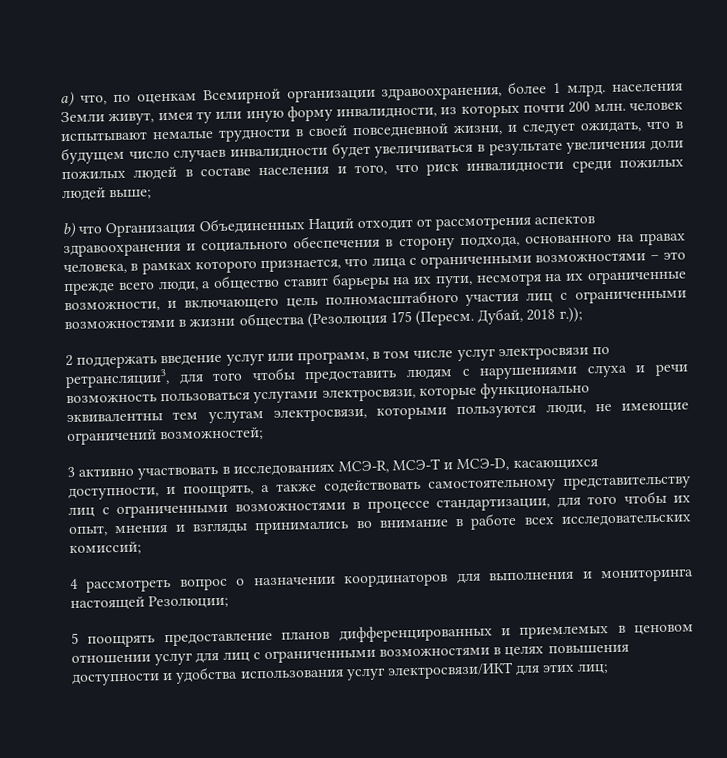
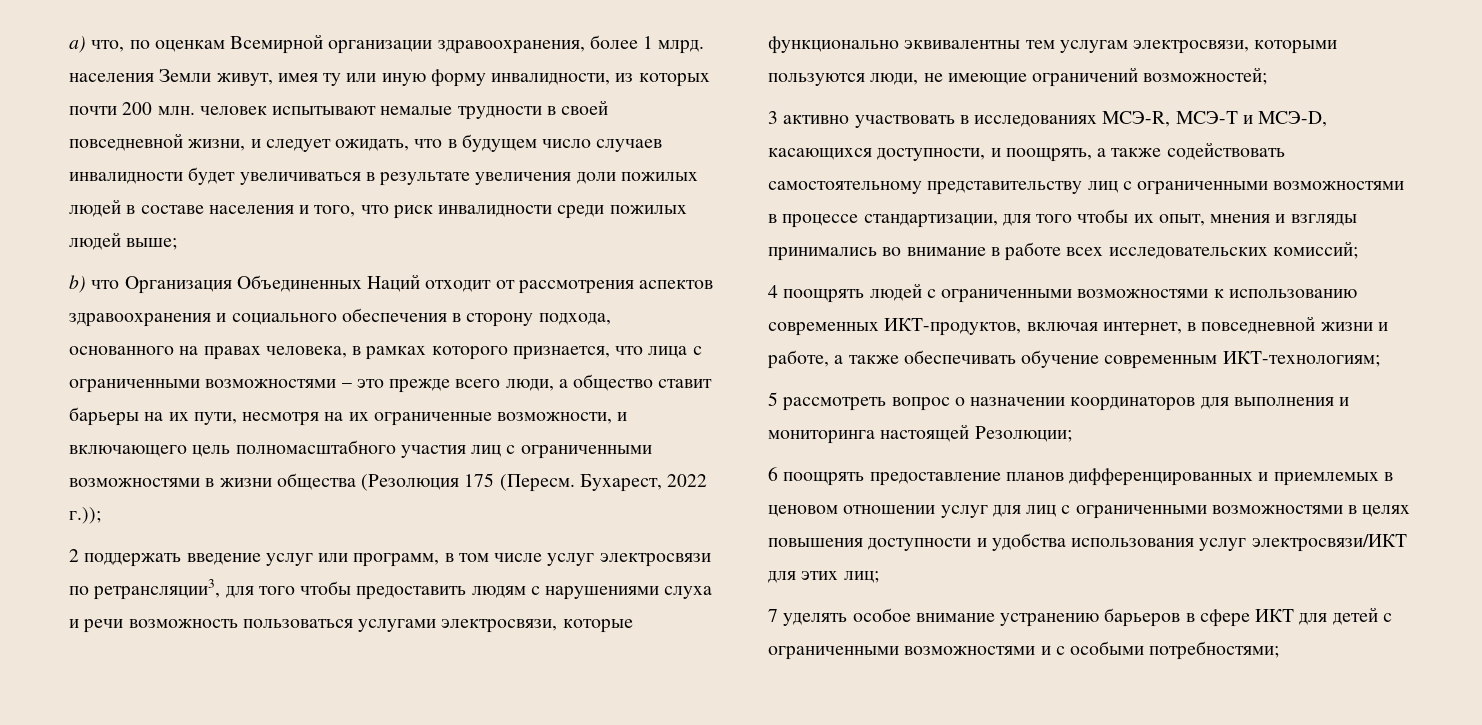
- Дубай, 2018 г.));
+ Бухарест, 2022 г.));
- 4 рассмотреть вопрос о назначении координаторов для выполнения и мониторинга настоящей Резолюции;
+ 4 поощрять людей с ограниченными возможностями к использованию современных ИКТ-продуктов, включая интернет, в повседневной жизни и работе, а также обеспечивать обучение современным ИКТ-технологиям;
+ 5 рассмотреть вопрос о назначении координаторов для выполнения и мониторинга настоящей Резолюции;
- 5 поощрять предоставление планов дифференцированных и приемлемых в ценовом отношении услуг для лиц с ограниченными возможностями в целях повышения доступности и удобства использования услуг электросвязи/ИКТ для этих лиц;
+ 6 поощрять предоставление планов дифференцированных и приемлемых в ценовом отношении услуг для лиц с ограниченными возможностями в целях повышения доступности и удобства использования услуг электросвязи/ИКТ для этих лиц;
+ 7 уделять особое внимание устранению барьеров в сфере ИКТ для детей с ограниченными возможностями и с особыми потребностями;

